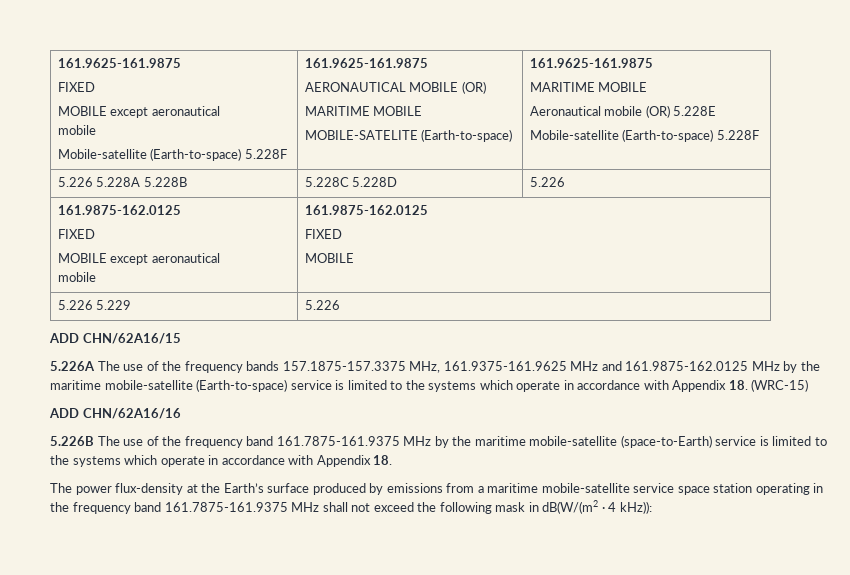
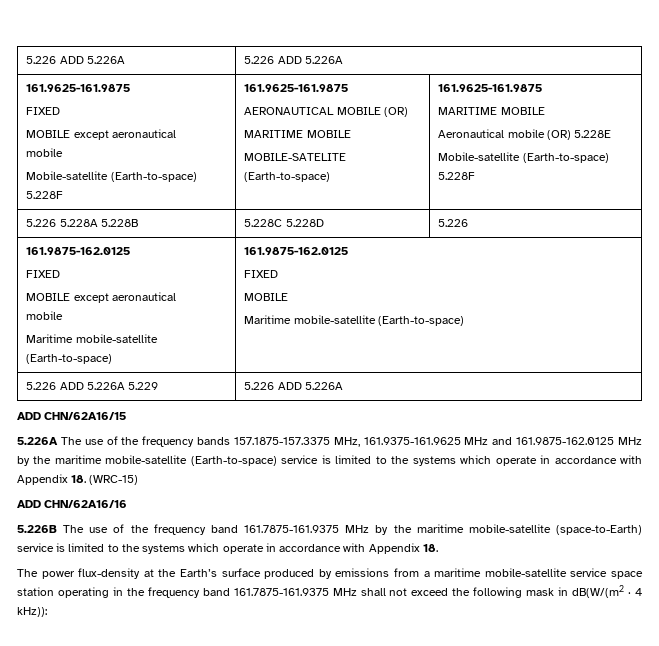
+ 5.226 ADD 5.226A | 5.226 ADD 5.226A
  5.226 5.228A 5.228B | 5.228C 5.228D | 5.226
  161.9875-162.0125
  FIXED
  MOBILE except aeronautical
- mobile | 161.9875-162.0125
+ mobile
+ Maritime mobile-satellite (Earth-to-space) | 161.9875-162.0125
  FIXED
  MOBILE
- 5.226 5.229 | 5.226
+ Maritime mobile-satellite (Earth-to-space)
+ 5.226 ADD 5.226A 5.229 | 5.226 ADD 5.226A

